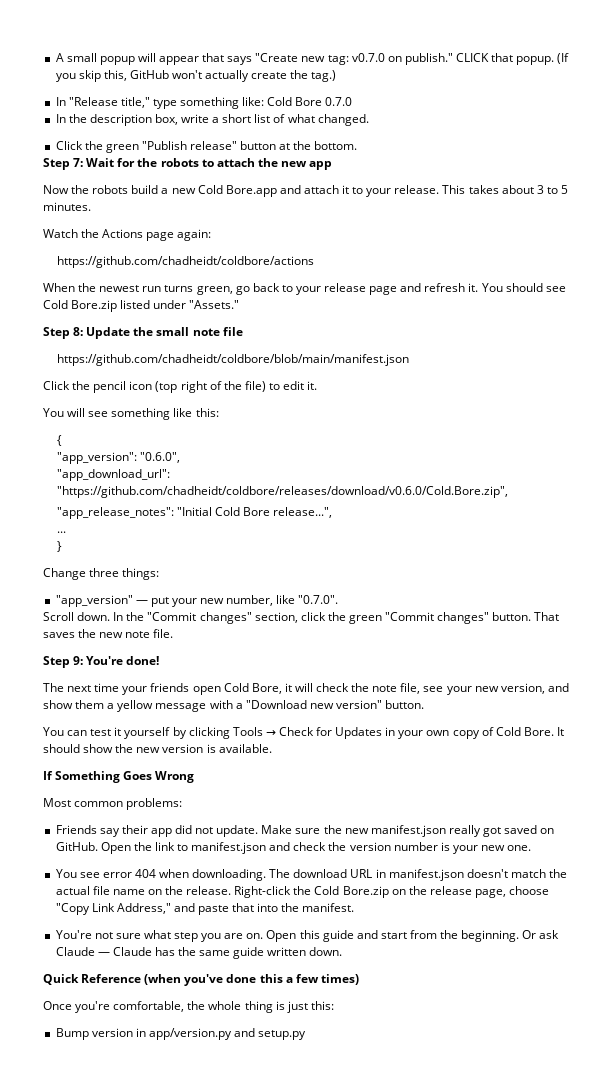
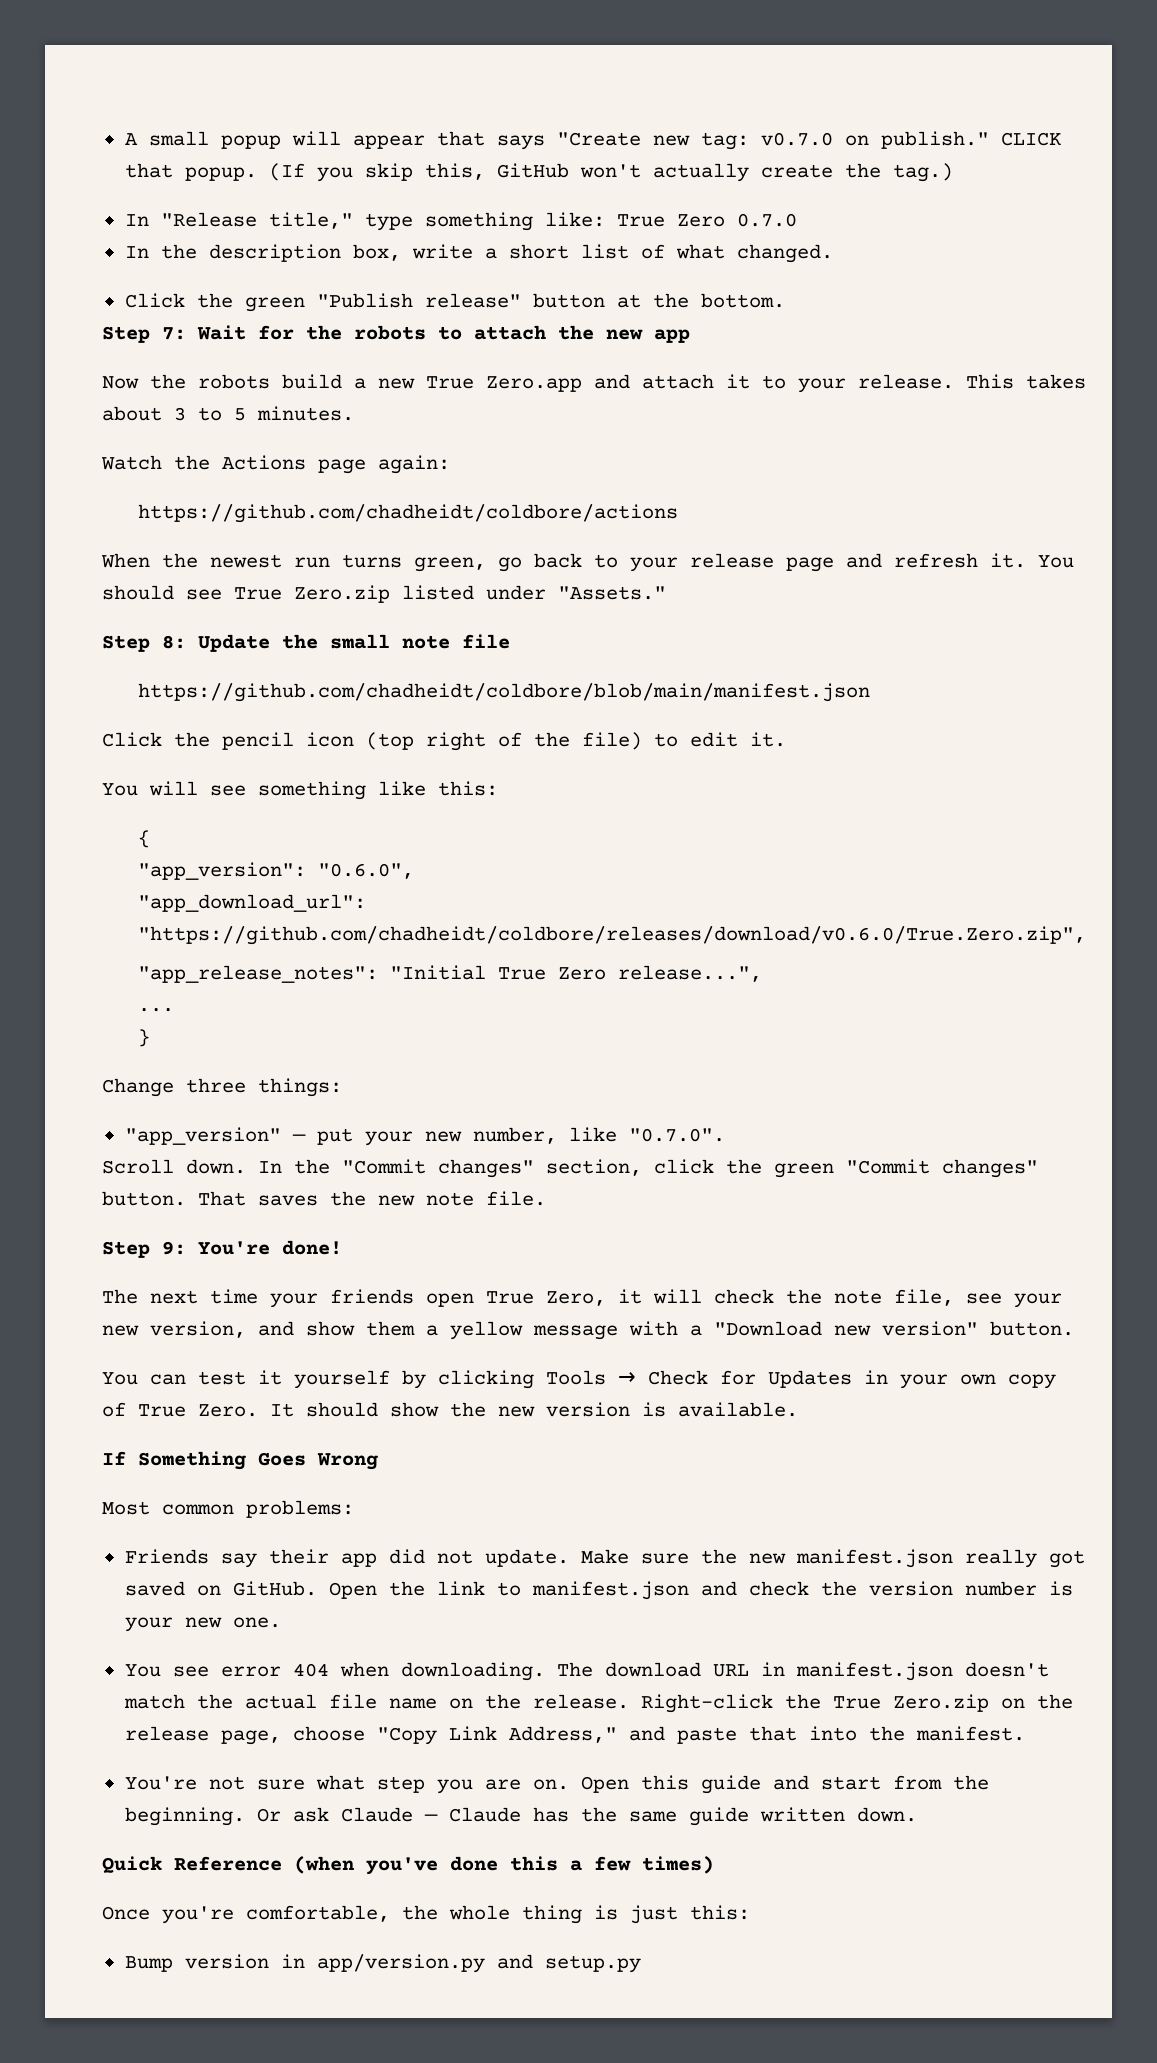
- In "Release title," type something like: Cold Bore 0.7.0
+ In "Release title," type something like: True Zero 0.7.0
- Now the robots build a new Cold Bore.app and attach it to your release.
+ Now the robots build a new True Zero.app and attach it to your release.
- You should see Cold Bore.zip listed under "Assets."
+ You should see True Zero.zip listed under "Assets."
- "app_download_url": "https://github.com/chadheidt/coldbore/releases/download/v0.6.0/Cold.Bore.zip",
+ "app_download_url": "https://github.com/chadheidt/coldbore/releases/download/v0.6.0/True.Zero.zip",
- "app_release_notes": "Initial Cold Bore release...",
+ "app_release_notes": "Initial True Zero release...",
- The next time your friends open Cold Bore, it will check the note file, see your new version, and show them a yellow message with a "Download new version" button.
+ The next time your friends open True Zero, it will check the note file, see your new version, and show them a yellow message with a "Download new version" button.
- You can test it yourself by clicking Tools → Check for Updates in your own copy of Cold Bore.
+ You can test it yourself by clicking Tools → Check for Updates in your own copy of True Zero.
- Right-click the Cold Bore.zip on the release page, choose "Copy Link Address," and paste that into the manifest.
+ Right-click the True Zero.zip on the release page, choose "Copy Link Address," and paste that into the manifest.

